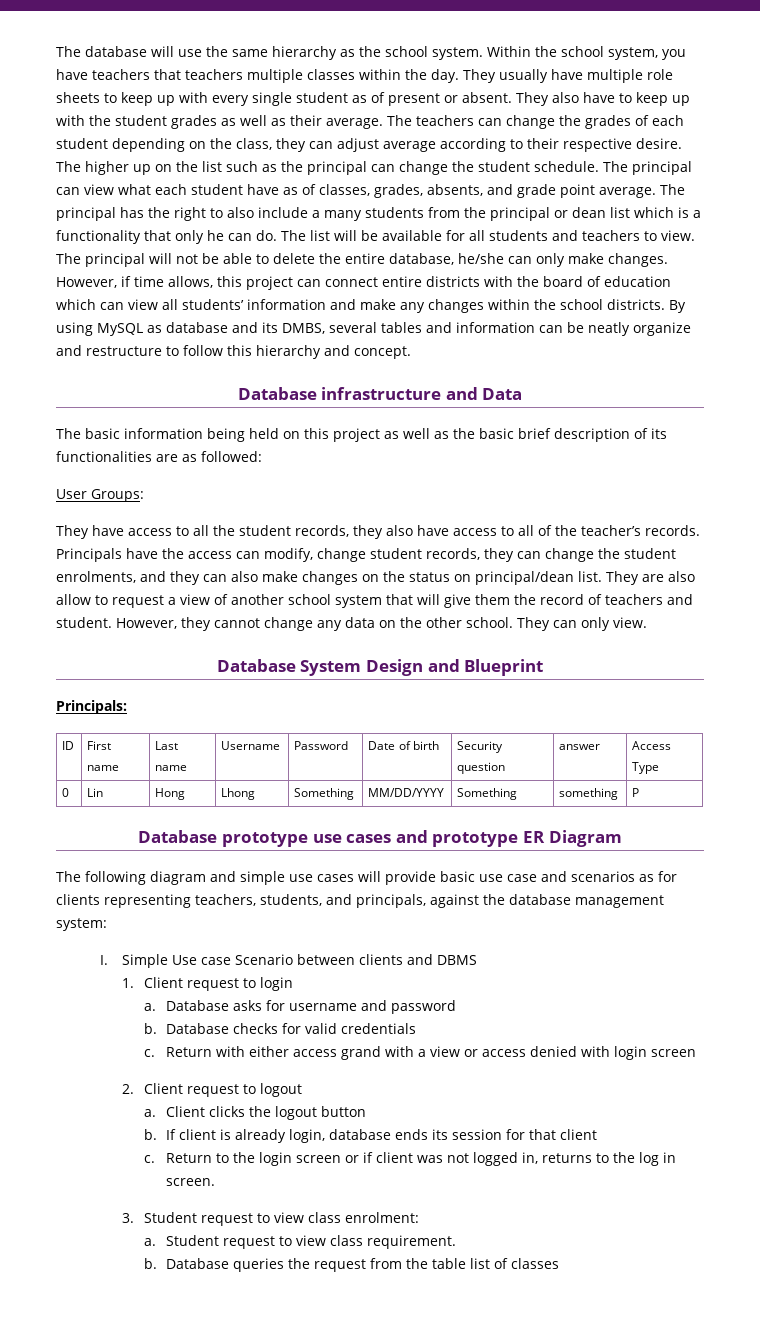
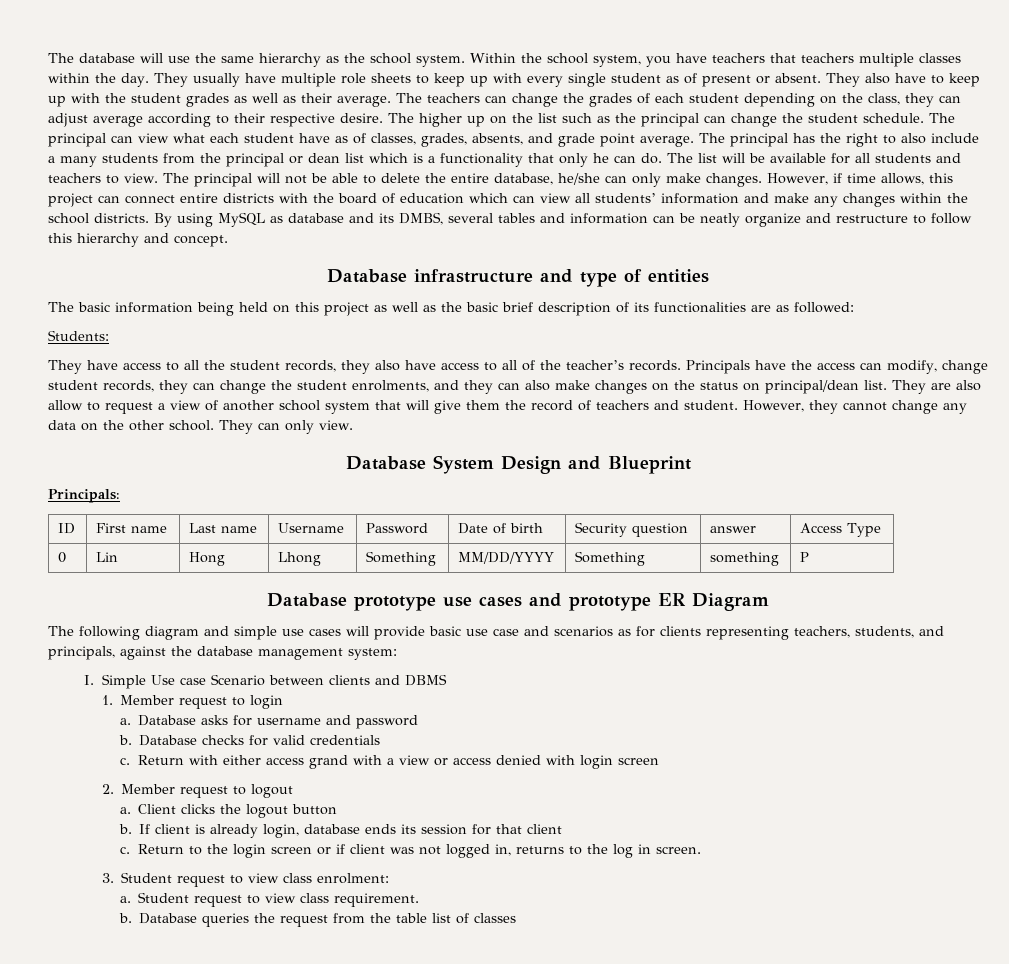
- Database infrastructure and Data
+ Database infrastructure and type of entities
- User Groups:
+ Students:
- 1. Client request to login
+ 1. Member request to login
- 2. Client request to logout
+ 2. Member request to logout

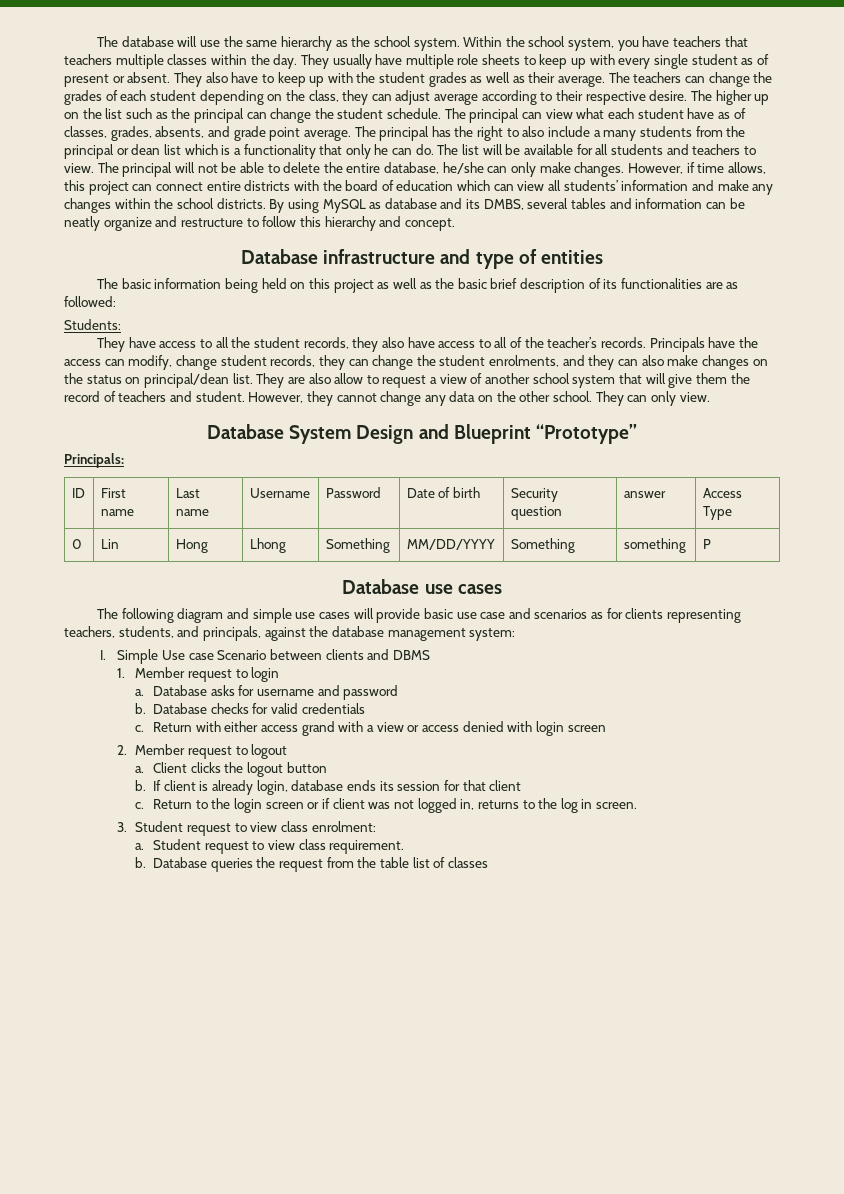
- Database System Design and Blueprint
+ Database System Design and Blueprint “Prototype”
- Database prototype use cases and prototype ER Diagram
+ Database use cases

